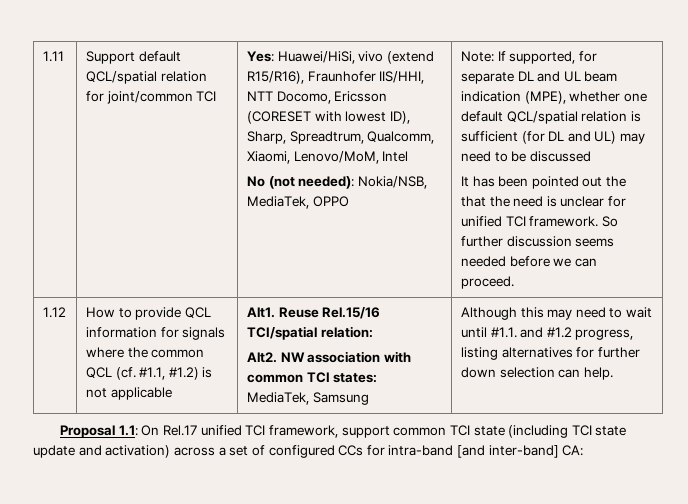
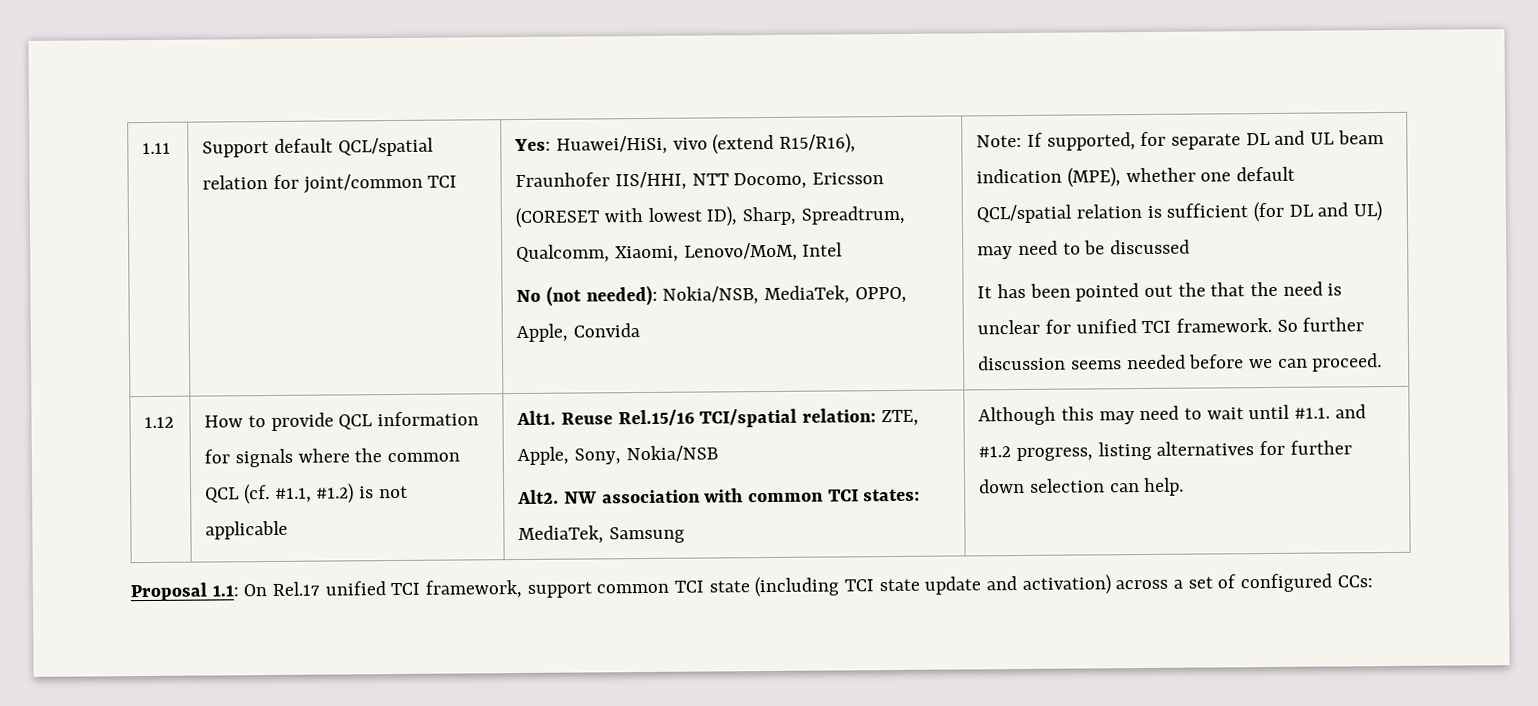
- No (not needed): Nokia/NSB, MediaTek, OPPO
+ No (not needed): Nokia/NSB, MediaTek, OPPO, Apple, Convida
- Reuse Rel.15/16 TCI/spatial relation:
+ Reuse Rel.15/16 TCI/spatial relation: ZTE, Apple, Sony, Nokia/NSB
- Proposal 1.1: On Rel.17 unified TCI framework, support common TCI state (including TCI state update and activation) across a set of configured CCs for intra-band [and inter-band] CA:
+ Proposal 1.1: On Rel.17 unified TCI framework, support common TCI state (including TCI state update and activation) across a set of configured CCs:

